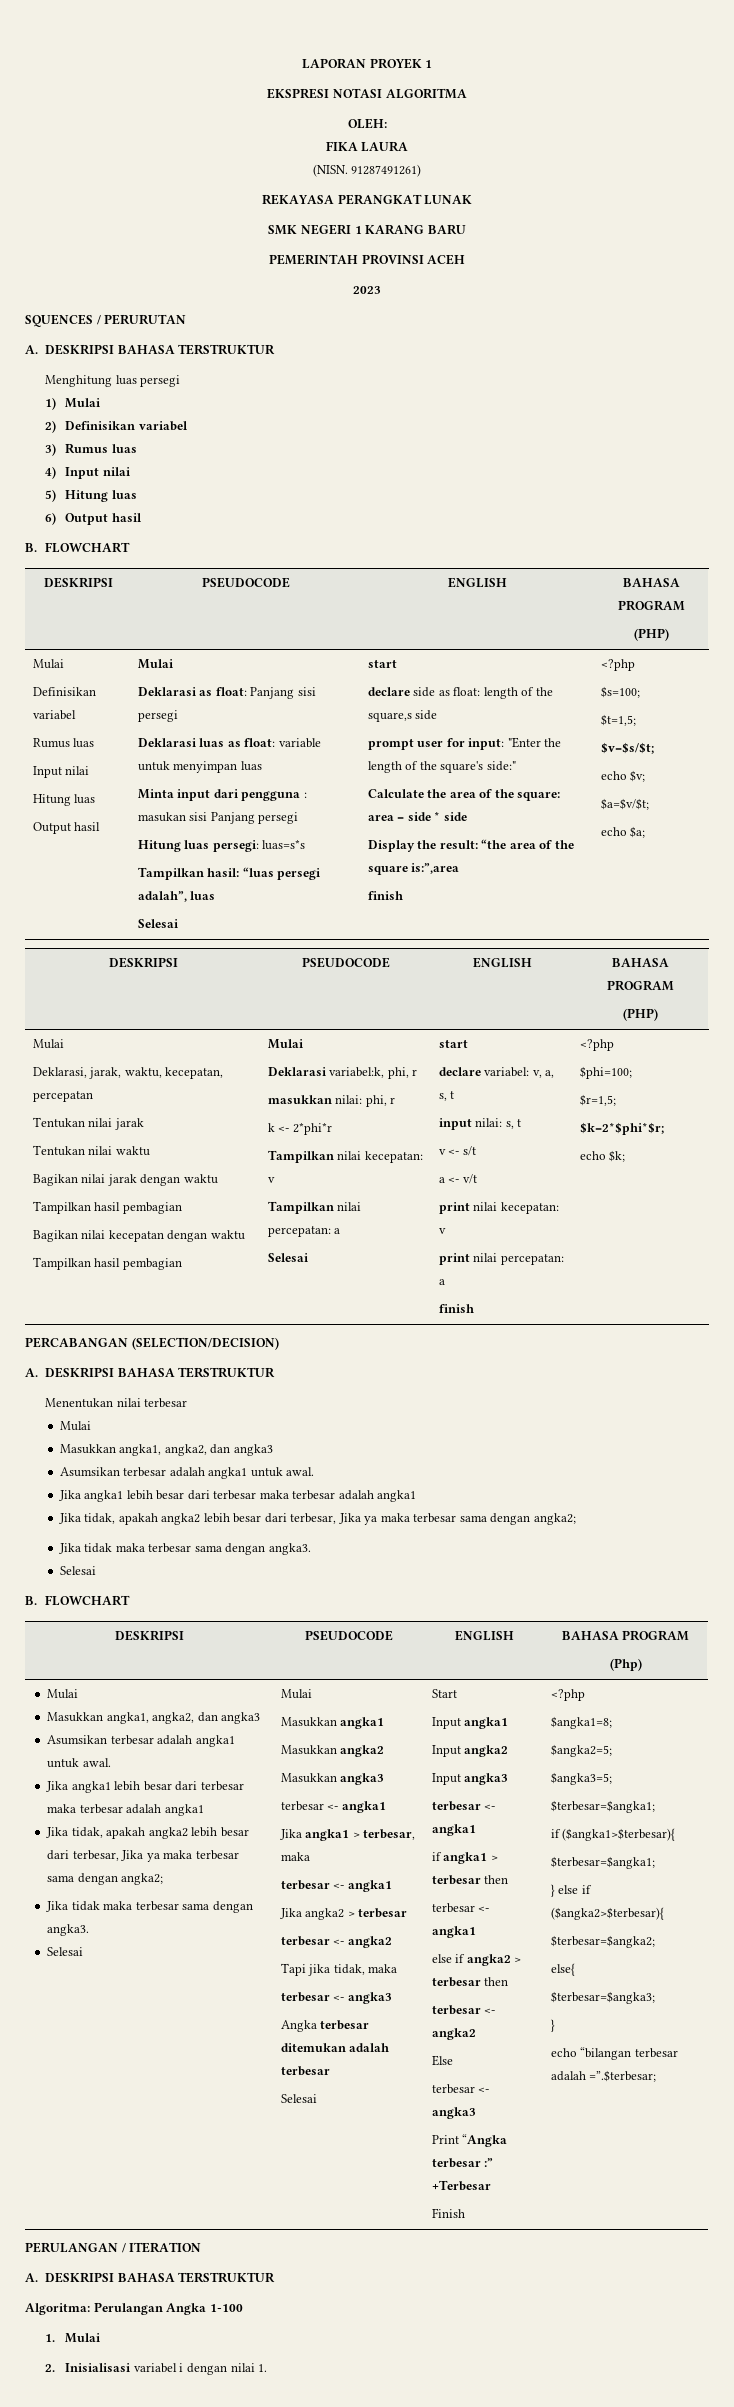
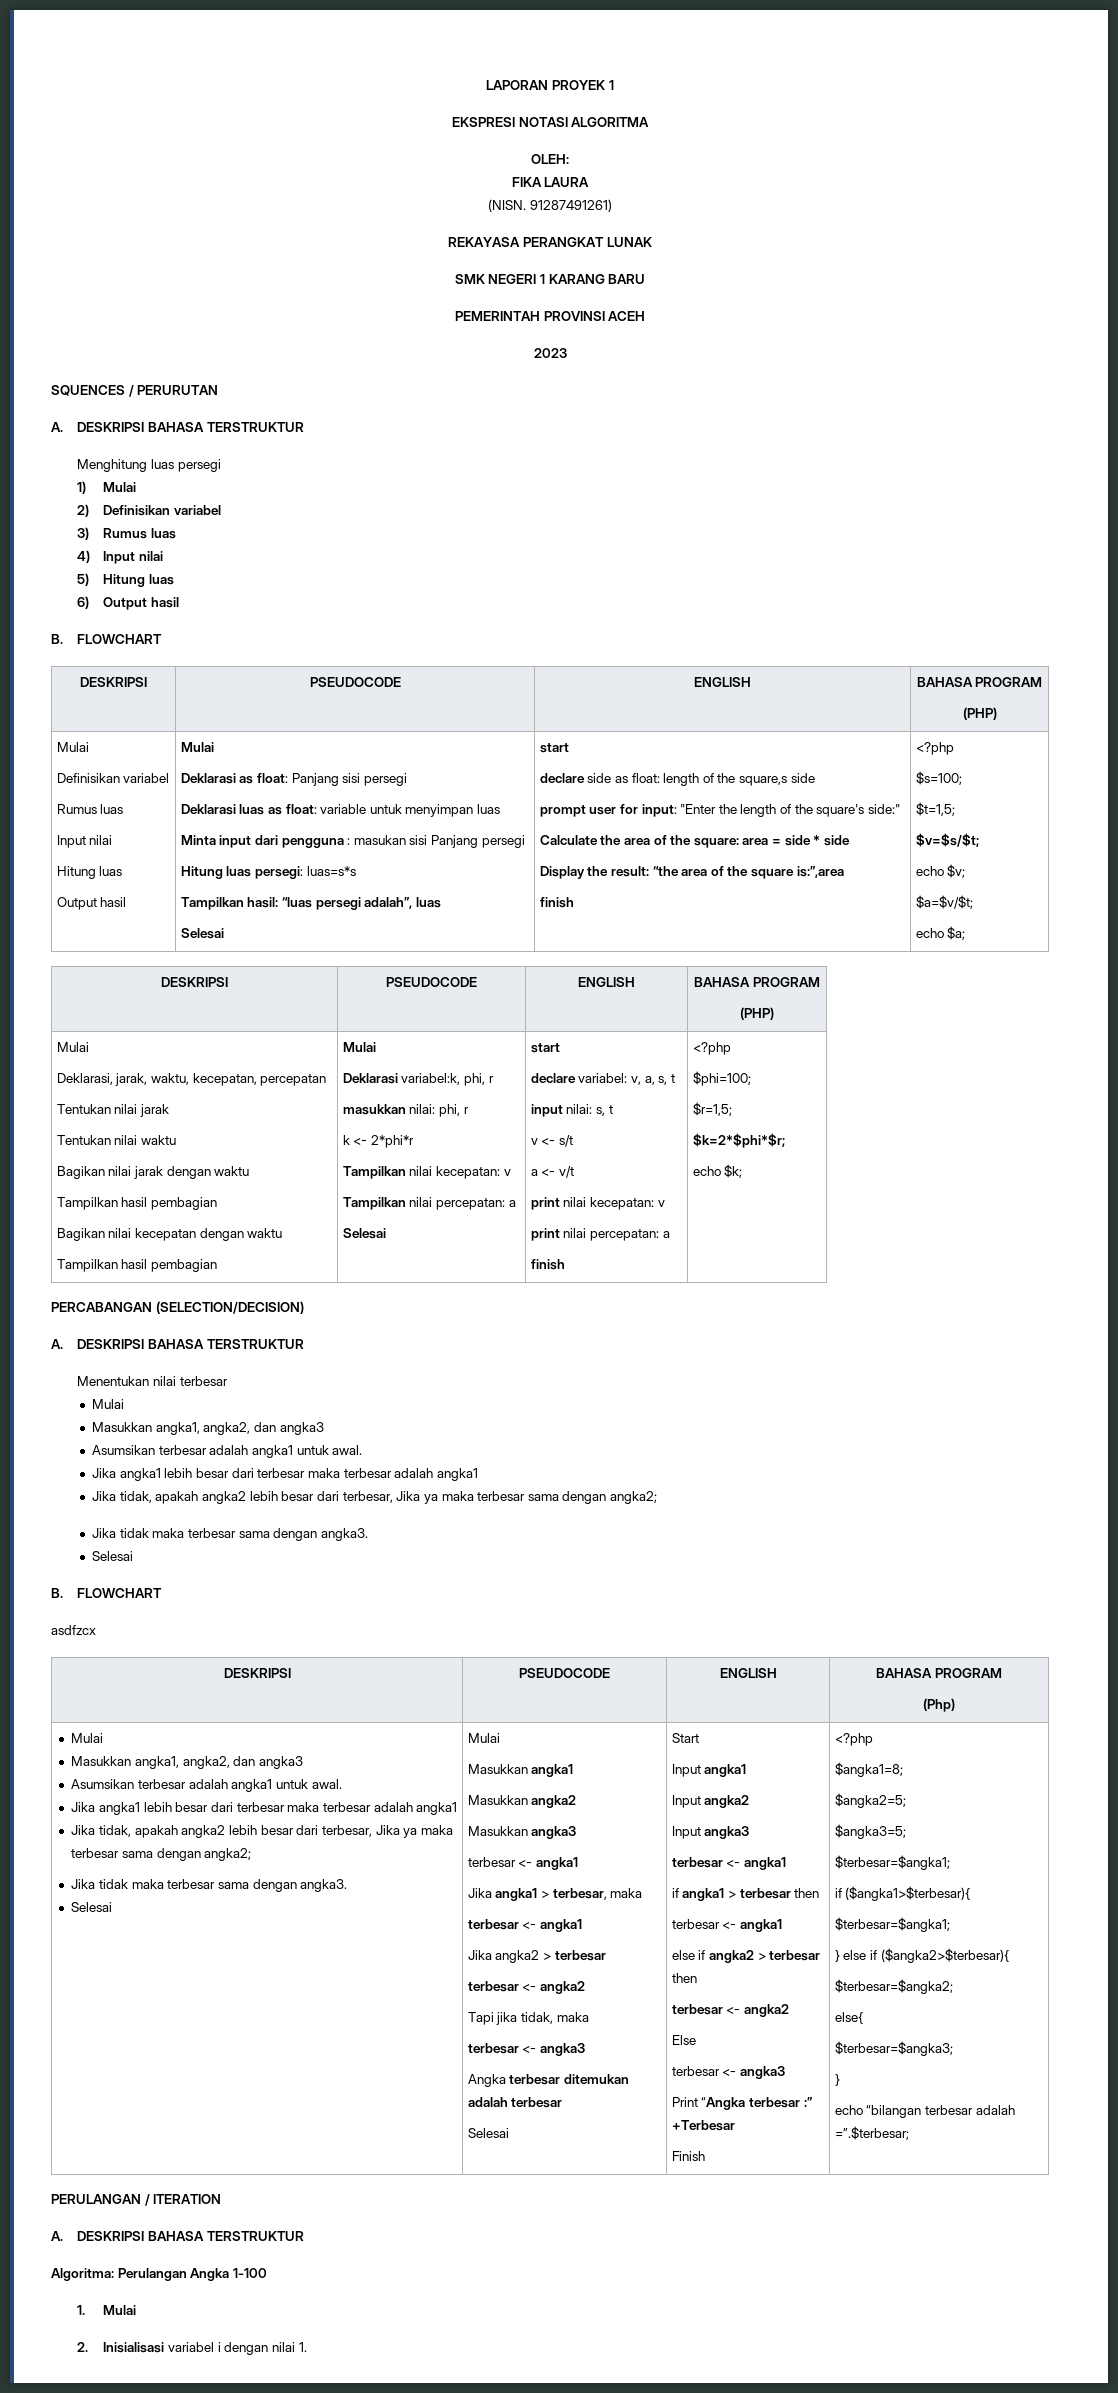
+ asdfzcx

